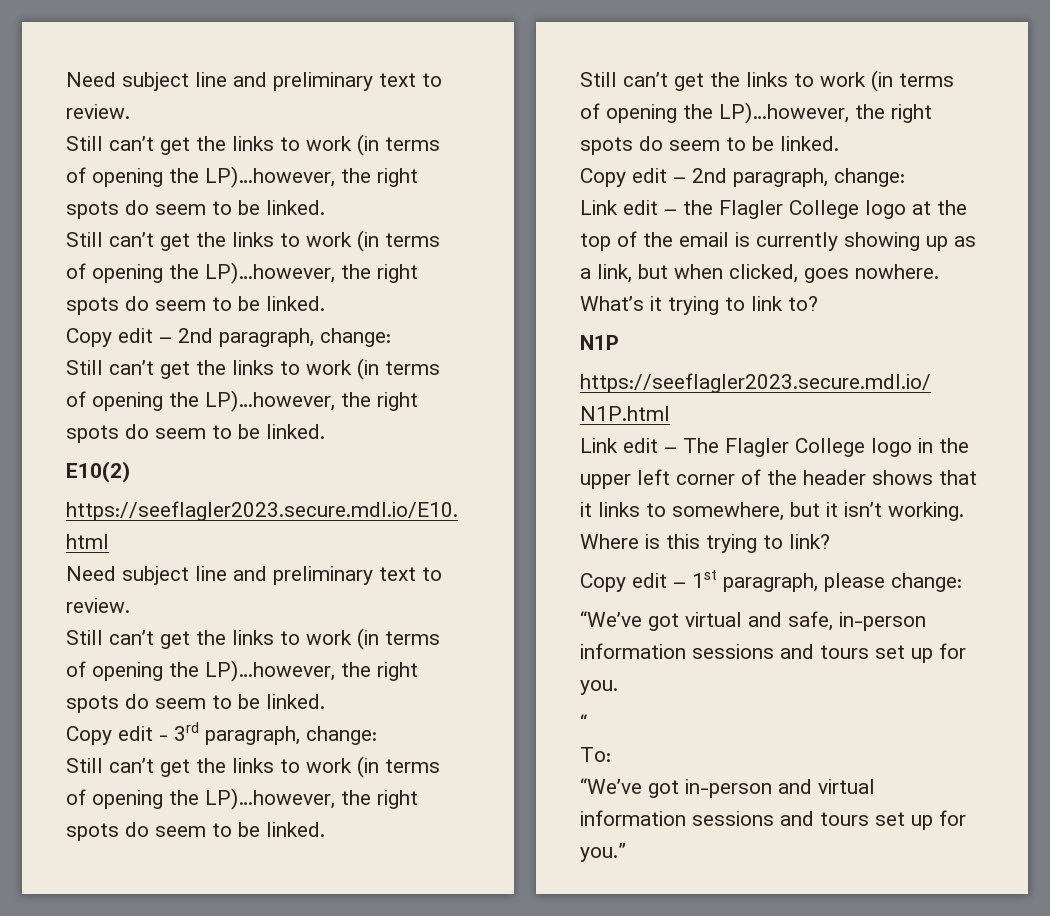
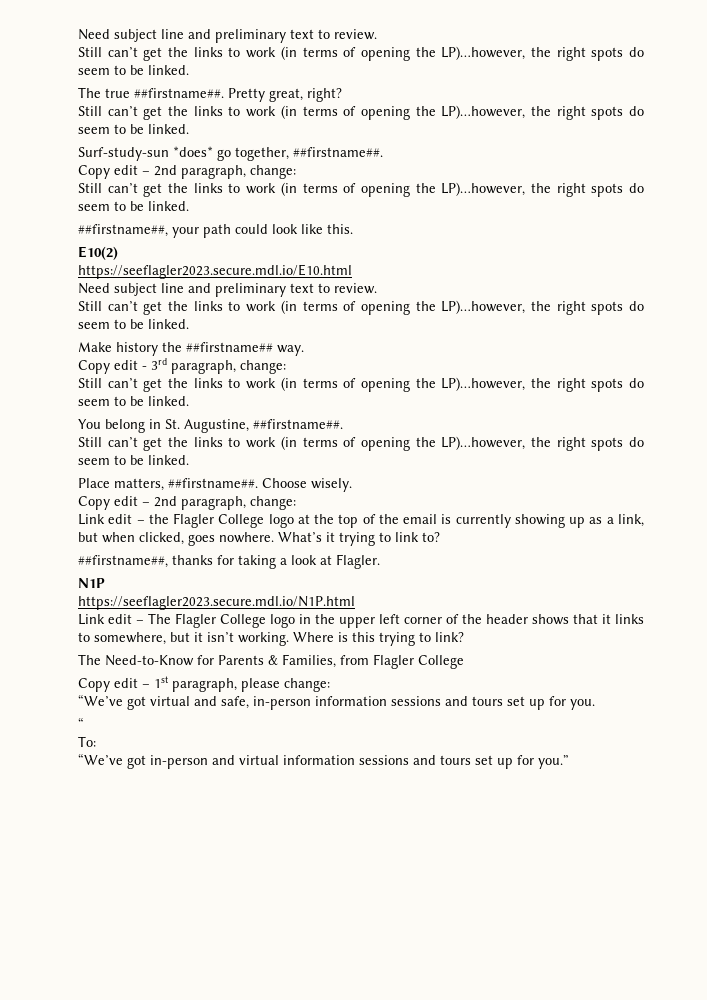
+ The true ##firstname##. Pretty great, right?
+ Surf-study-sun *does* go together, ##firstname##.
+ ##firstname##, your path could look like this.
+ Make history the ##firstname## way.
+ You belong in St. Augustine, ##firstname##.
+ Place matters, ##firstname##. Choose wisely.
+ ##firstname##, thanks for taking a look at Flagler.
+ The Need-to-Know for Parents & Families, from Flagler College

